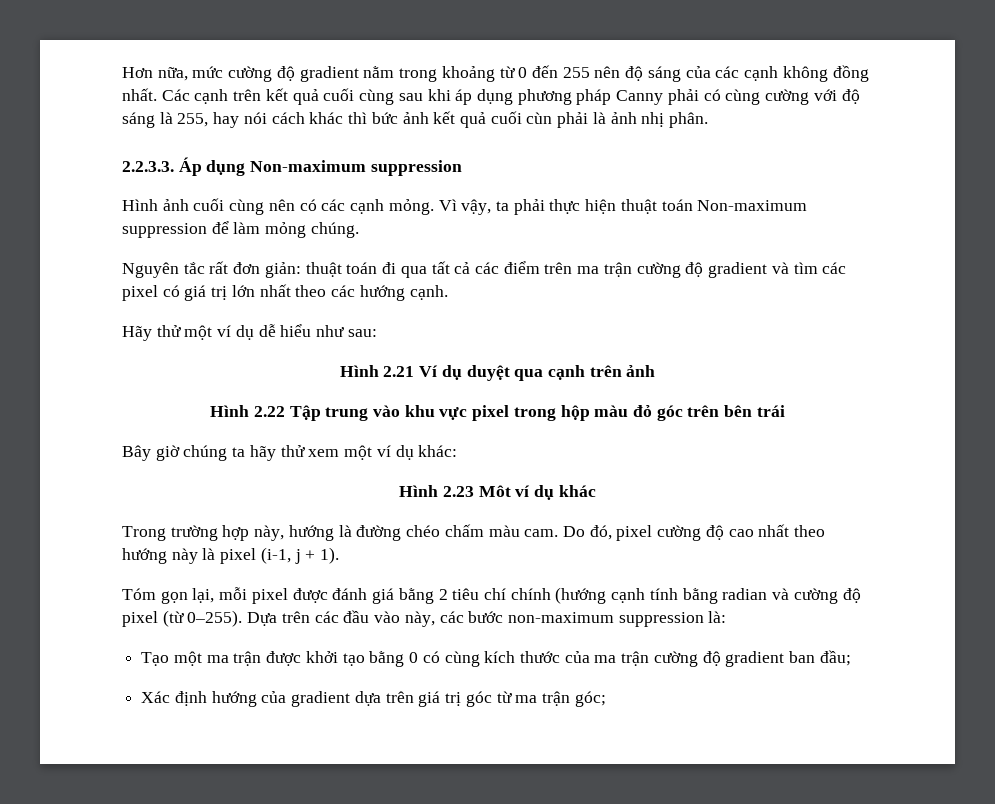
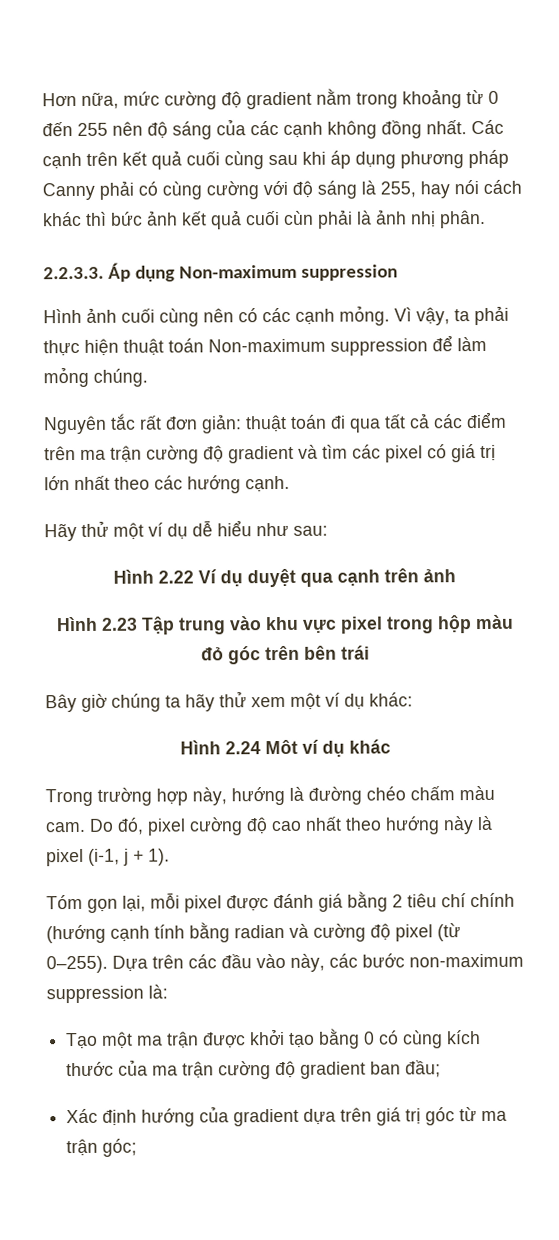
- Hình 2.21 Ví dụ duyệt qua cạnh trên ảnh
+ Hình 2.22 Ví dụ duyệt qua cạnh trên ảnh
- Hình 2.22 Tập trung vào khu vực pixel trong hộp màu đỏ góc trên bên trái
+ Hình 2.23 Tập trung vào khu vực pixel trong hộp màu đỏ góc trên bên trái
- Hình 2.23 Môt ví dụ khác
+ Hình 2.24 Môt ví dụ khác

